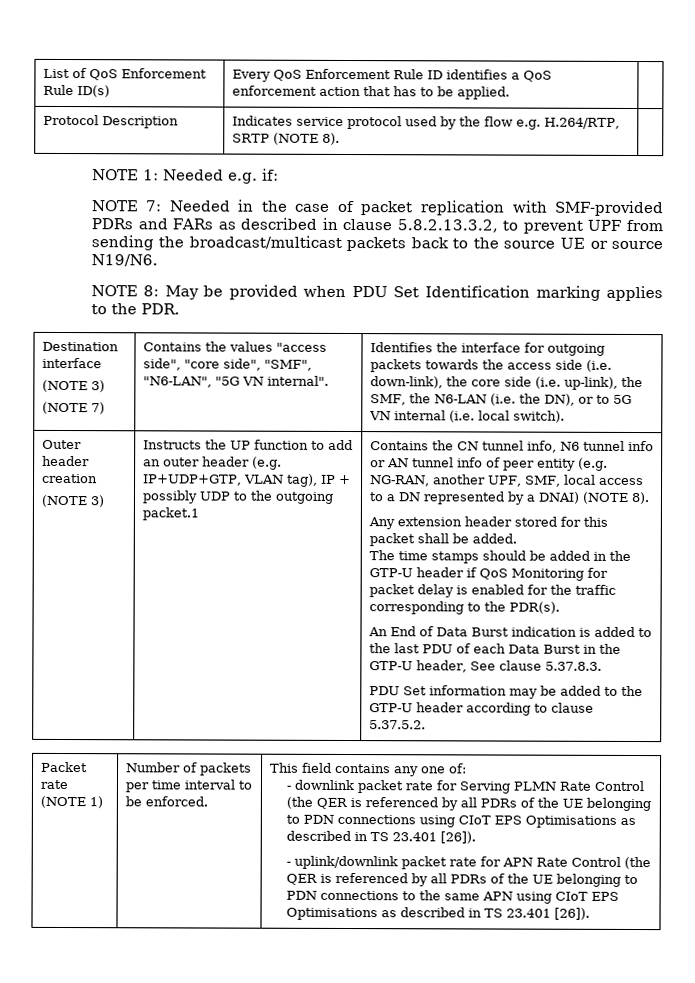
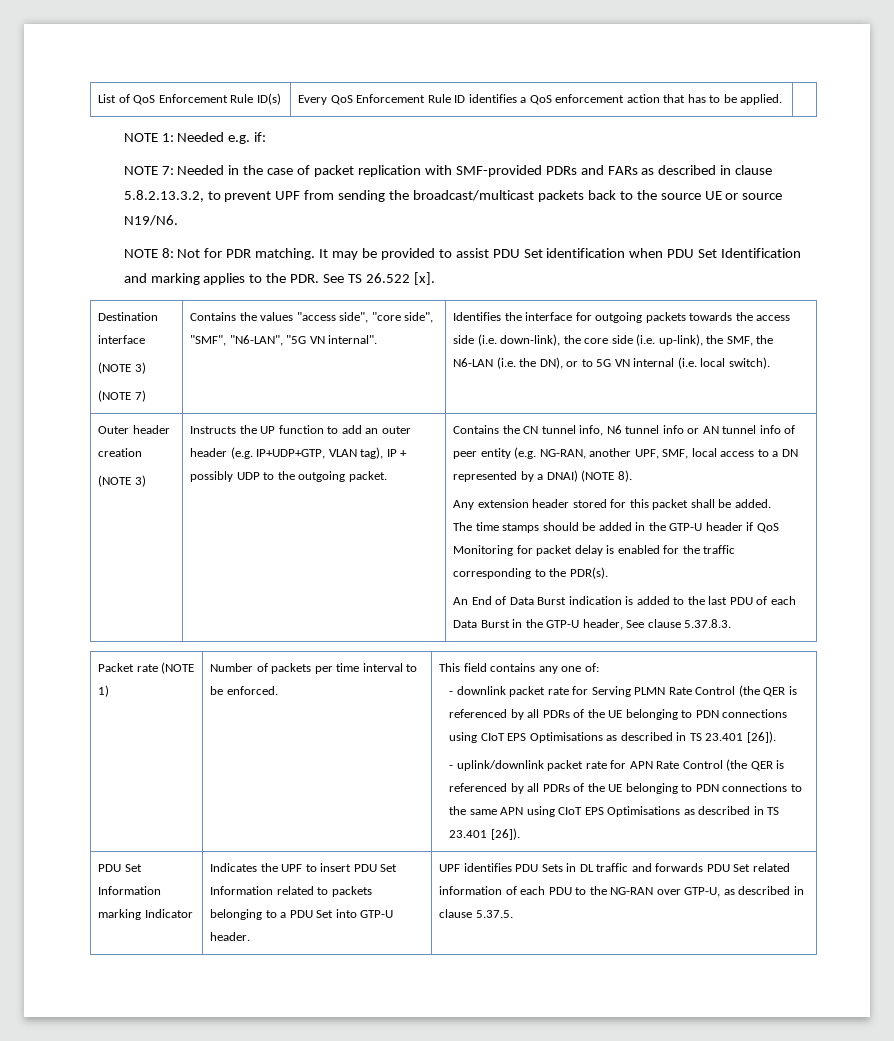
- Protocol Description | Indicates service protocol used by the flow e.g. H.264/RTP, SRTP (NOTE 8). |
- NOTE 8: May be provided when PDU Set Identification marking applies to the PDR.
+ NOTE 8: Not for PDR matching. It may be provided to assist PDU Set identification when PDU Set Identification and marking applies to the PDR. See TS 26.522 [x].
- Instructs the UP function to add an outer header (e.g. IP+UDP+GTP, VLAN tag), IP + possibly UDP to the outgoing packet.1
+ Instructs the UP function to add an outer header (e.g. IP+UDP+GTP, VLAN tag), IP + possibly UDP to the outgoing packet.
- PDU Set information may be added to the GTP-U header according to clause 5.37.5.2.
+ PDU Set Information marking Indicator | Indicates the UPF to insert PDU Set Information related to packets belonging to a PDU Set into GTP-U header. | UPF identifies PDU Sets in DL traffic and forwards PDU Set related information of each PDU to the NG-RAN over GTP-U, as described in clause 5.37.5.

